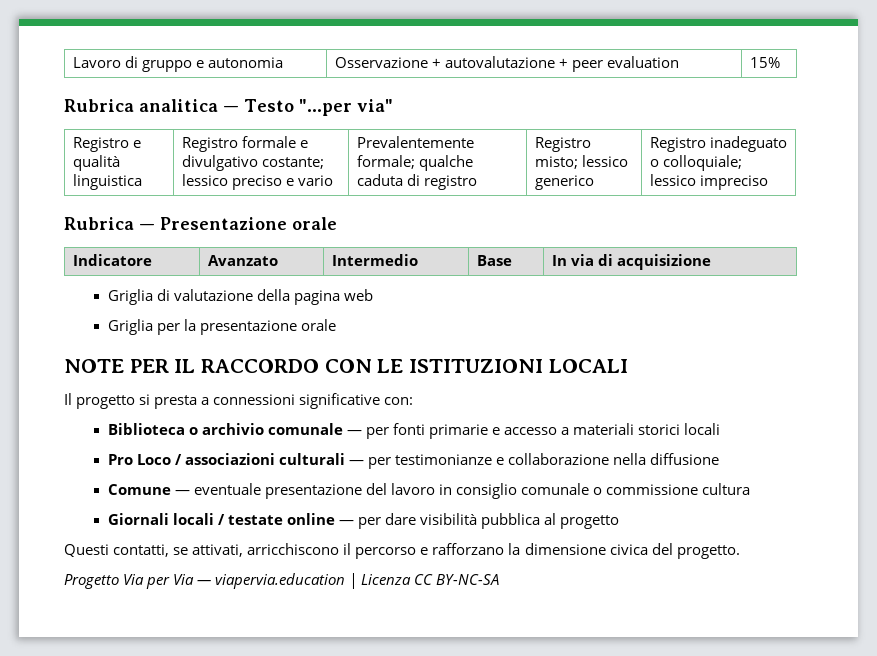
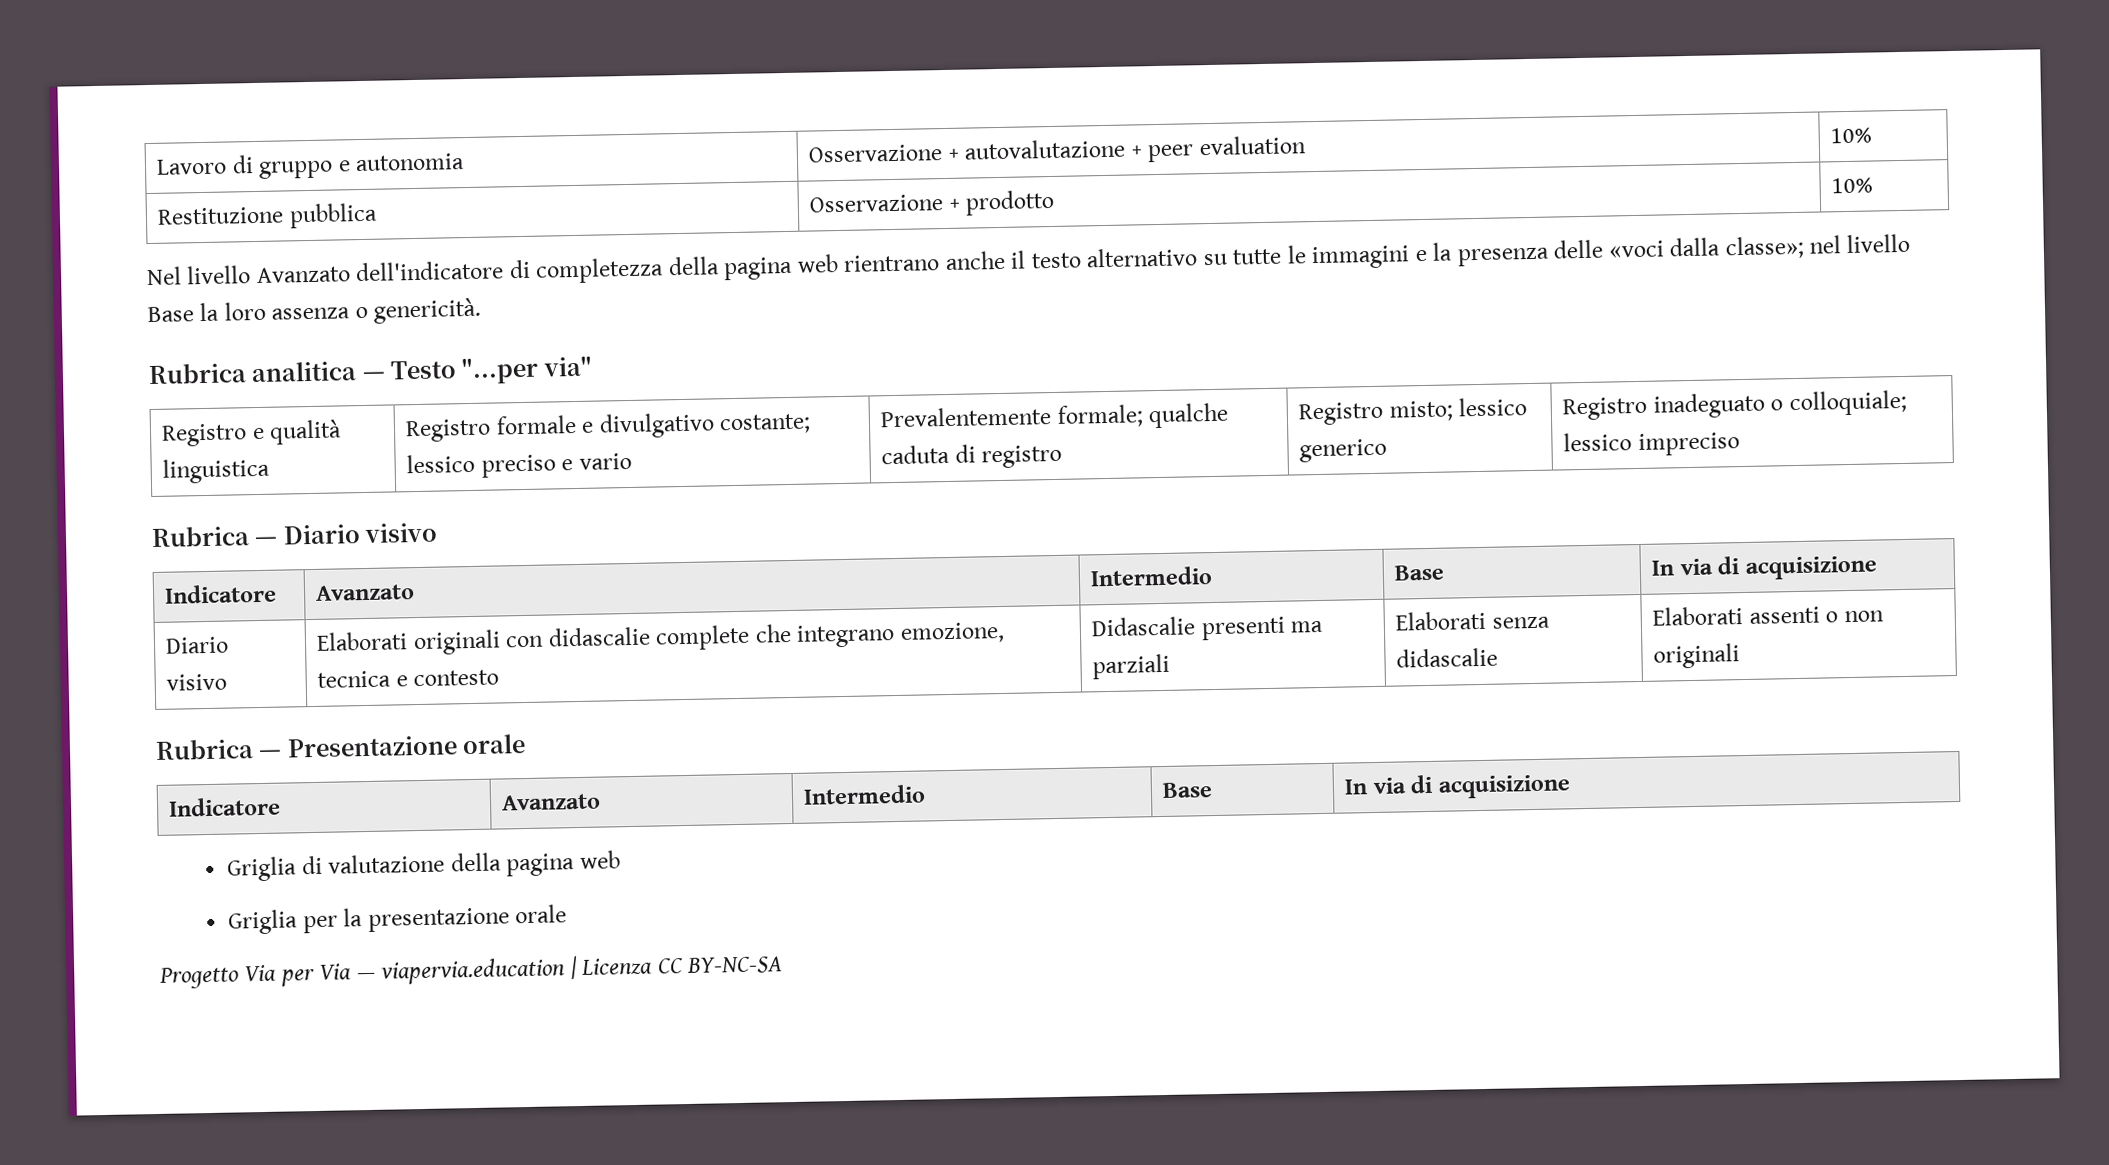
- Lavoro di gruppo e autonomia | Osservazione + autovalutazione + peer evaluation | 15%
+ Lavoro di gruppo e autonomia | Osservazione + autovalutazione + peer evaluation | 10%
+ Restituzione pubblica | Osservazione + prodotto | 10%
+ Nel livello Avanzato dell'indicatore di completezza della pagina web rientrano anche il testo alternativo su tutte le immagini e la presenza delle «voci dalla classe»; nel livello Base la loro assenza o genericità.
+ Rubrica — Diario visivo
+ Indicatore | Avanzato | Intermedio | Base | In via di acquisizione
+ Diario visivo | Elaborati originali con didascalie complete che integrano emozione, tecnica e contesto | Didascalie presenti ma parziali | Elaborati senza didascalie | Elaborati assenti o non originali
- NOTE PER IL RACCORDO CON LE ISTITUZIONI LOCALI
- Il progetto si presta a connessioni significative con:
- Biblioteca o archivio comunale — per fonti primarie e accesso a materiali storici locali
- Pro Loco / associazioni culturali — per testimonianze e collaborazione nella diffusione
- Comune — eventuale presentazione del lavoro in consiglio comunale o commissione cultura
- Giornali locali / testate online — per dare visibilità pubblica al progetto
- Questi contatti, se attivati, arricchiscono il percorso e rafforzano la dimensione civica del progetto.

